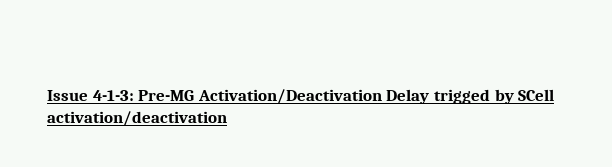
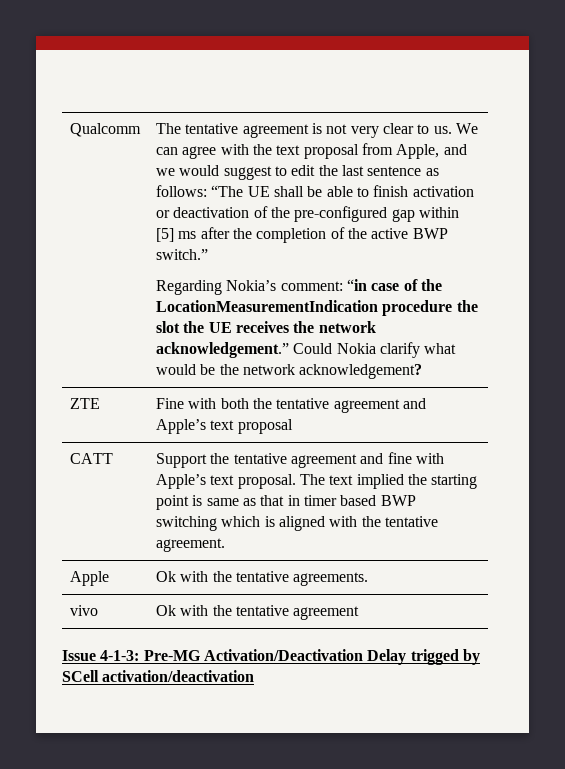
+ Qualcomm | The tentative agreement is not very clear to us. We can agree with the text proposal from Apple, and we would suggest to edit the last sentence as follows: “The UE shall be able to finish activation or deactivation of the pre-configured gap within [5] ms after the completion of the active BWP switch.”
+ Regarding Nokia’s comment: “in case of the LocationMeasurementIndication procedure the slot the UE receives the network acknowledgement.” Could Nokia clarify what would be the network acknowledgement?
+ ZTE | Fine with both the tentative agreement and Apple’s text proposal
+ CATT | Support the tentative agreement and fine with Apple’s text proposal. The text implied the starting point is same as that in timer based BWP switching which is aligned with the tentative agreement.
+ Apple | Ok with the tentative agreements.
+ vivo | Ok with the tentative agreement

